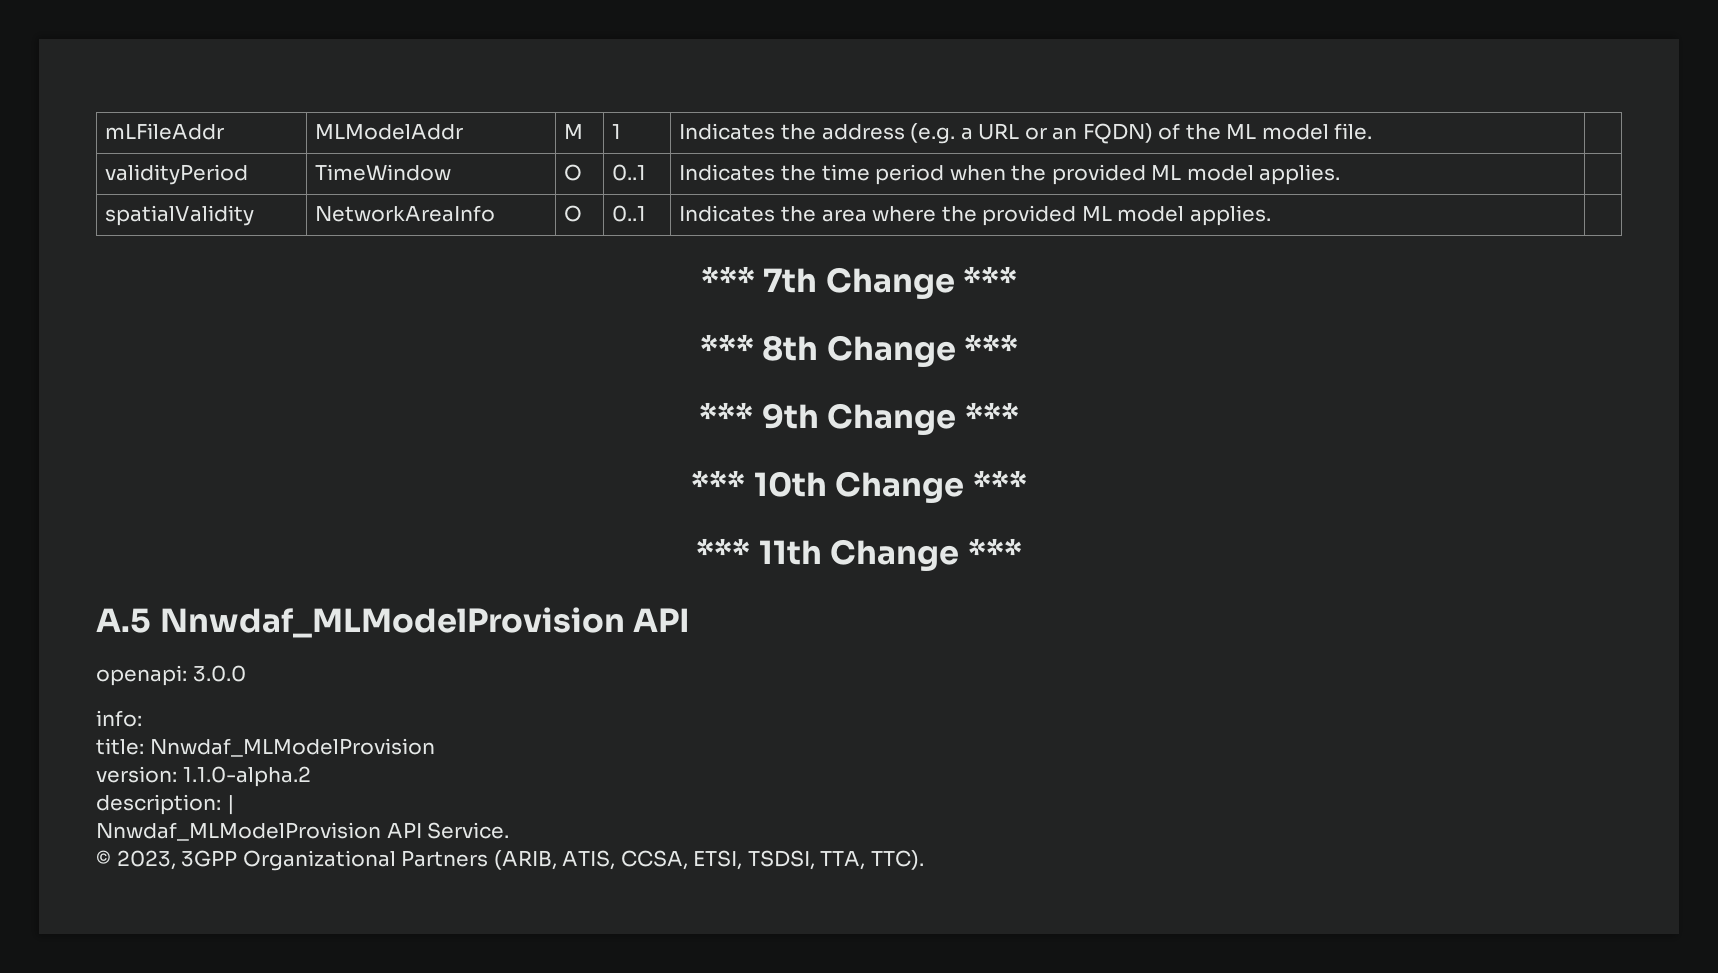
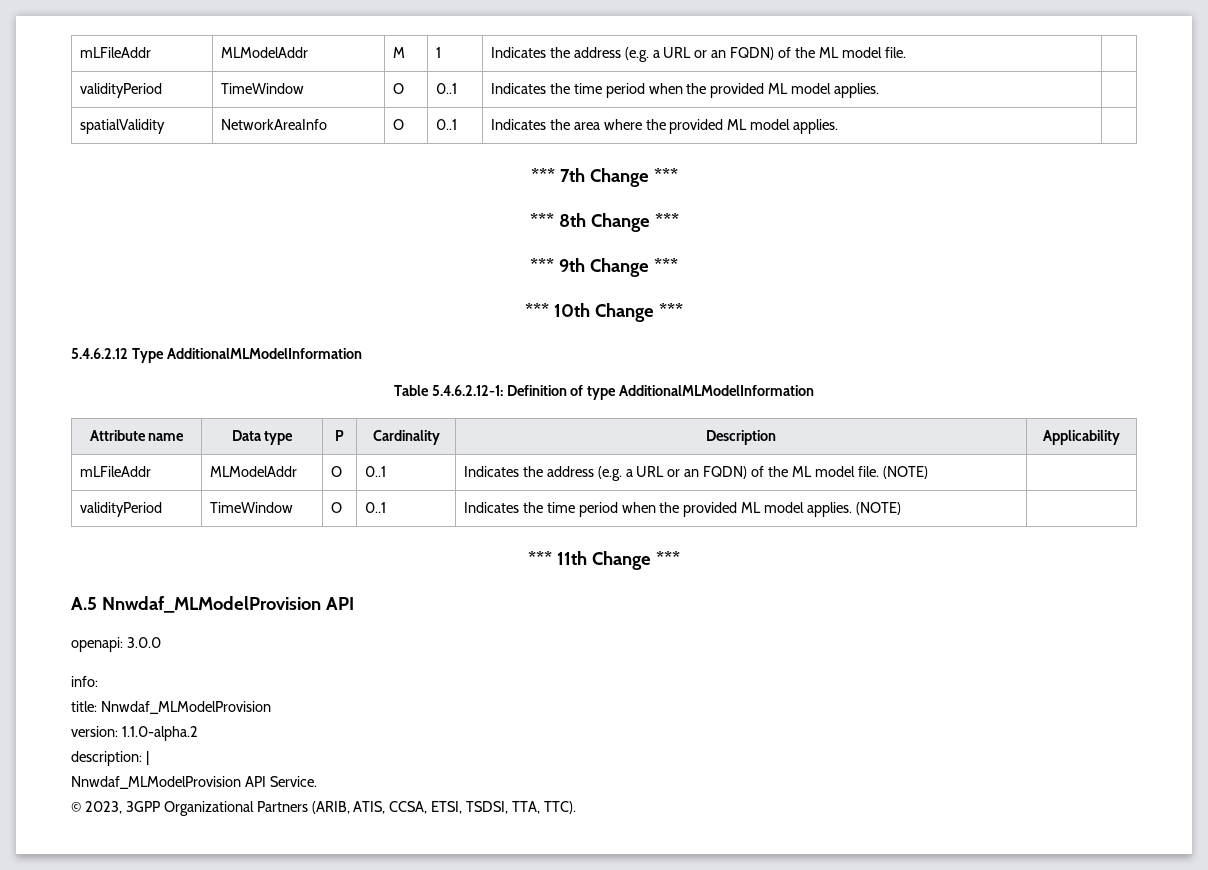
+ 5.4.6.2.12 Type AdditionalMLModelInformation
+ Table 5.4.6.2.12-1: Definition of type AdditionalMLModelInformation
+ Attribute name | Data type | P | Cardinality | Description | Applicability
+ mLFileAddr | MLModelAddr | O | 0..1 | Indicates the address (e.g. a URL or an FQDN) of the ML model file. (NOTE) |
+ validityPeriod | TimeWindow | O | 0..1 | Indicates the time period when the provided ML model applies. (NOTE) |

